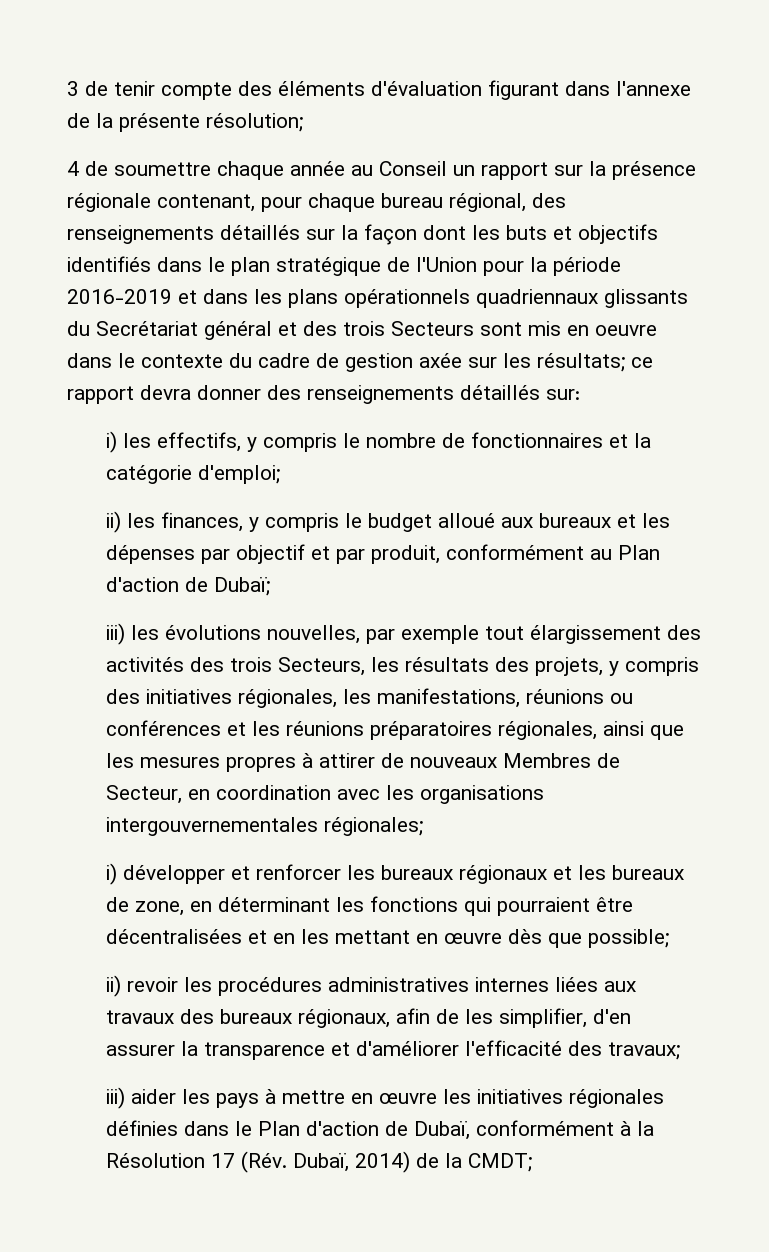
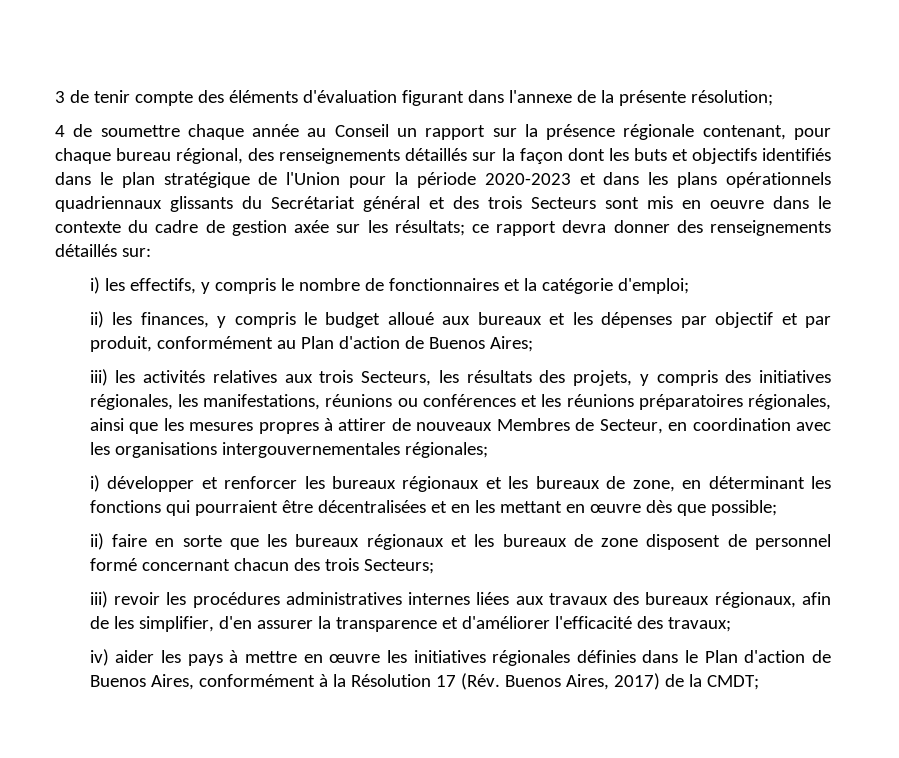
- 4 de soumettre chaque année au Conseil un rapport sur la présence régionale contenant, pour chaque bureau régional, des renseignements détaillés sur la façon dont les buts et objectifs identifiés dans le plan stratégique de l'Union pour la période 2016-2019 et dans les plans opérationnels quadriennaux glissants du Secrétariat général et des trois Secteurs sont mis en oeuvre dans le contexte du cadre de gestion axée sur les résultats;
+ 4 de soumettre chaque année au Conseil un rapport sur la présence régionale contenant, pour chaque bureau régional, des renseignements détaillés sur la façon dont les buts et objectifs identifiés dans le plan stratégique de l'Union pour la période 2020-2023 et dans les plans opérationnels quadriennaux glissants du Secrétariat général et des trois Secteurs sont mis en oeuvre dans le contexte du cadre de gestion axée sur les résultats;
- ii) les finances, y compris le budget alloué aux bureaux et les dépenses par objectif et par produit, conformément au Plan d'action de Dubaï;
+ ii) les finances, y compris le budget alloué aux bureaux et les dépenses par objectif et par produit, conformément au Plan d'action de Buenos Aires;
- iii) les évolutions nouvelles, par exemple tout élargissement des activités des trois Secteurs, les résultats des projets, y compris des initiatives régionales, les manifestations, réunions ou conférences et les réunions préparatoires régionales, ainsi que les mesures propres à attirer de nouveaux Membres de Secteur, en coordination avec les organisations intergouvernementales régionales;
+ iii) les activités relatives aux trois Secteurs, les résultats des projets, y compris des initiatives régionales, les manifestations, réunions ou conférences et les réunions préparatoires régionales, ainsi que les mesures propres à attirer de nouveaux Membres de Secteur, en coordination avec les organisations intergouvernementales régionales;
- ii) revoir les procédures administratives internes liées aux travaux des bureaux régionaux, afin de les simplifier, d'en assurer la transparence et d'améliorer l'efficacité des travaux;
+ ii) faire en sorte que les bureaux régionaux et les bureaux de zone disposent de personnel formé concernant chacun des trois Secteurs;
+ iii) revoir les procédures administratives internes liées aux travaux des bureaux régionaux, afin de les simplifier, d'en assurer la transparence et d'améliorer l'efficacité des travaux;
- iii) aider les pays à mettre en œuvre les initiatives régionales définies dans le Plan d'action de Dubaï, conformément à la Résolution 17 (Rév. Dubaï, 2014) de la CMDT;
+ iv) aider les pays à mettre en œuvre les initiatives régionales définies dans le Plan d'action de Buenos Aires, conformément à la Résolution 17 (Rév. Buenos Aires, 2017) de la CMDT;

